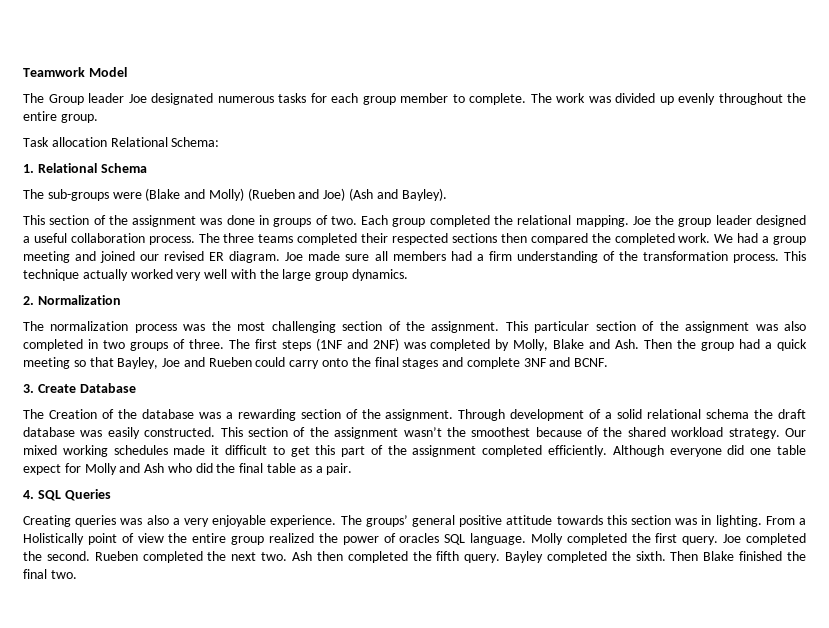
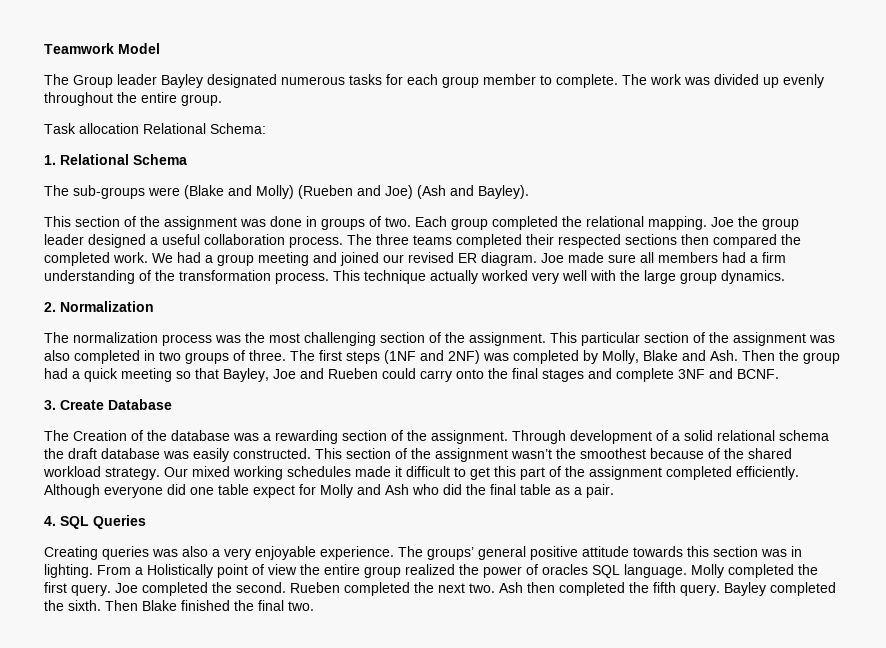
- The Group leader Joe designated numerous tasks for each group member to complete.
+ The Group leader Bayley designated numerous tasks for each group member to complete.

